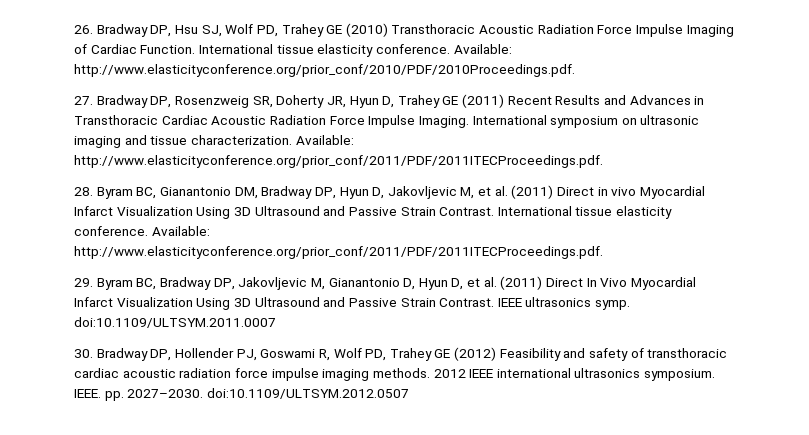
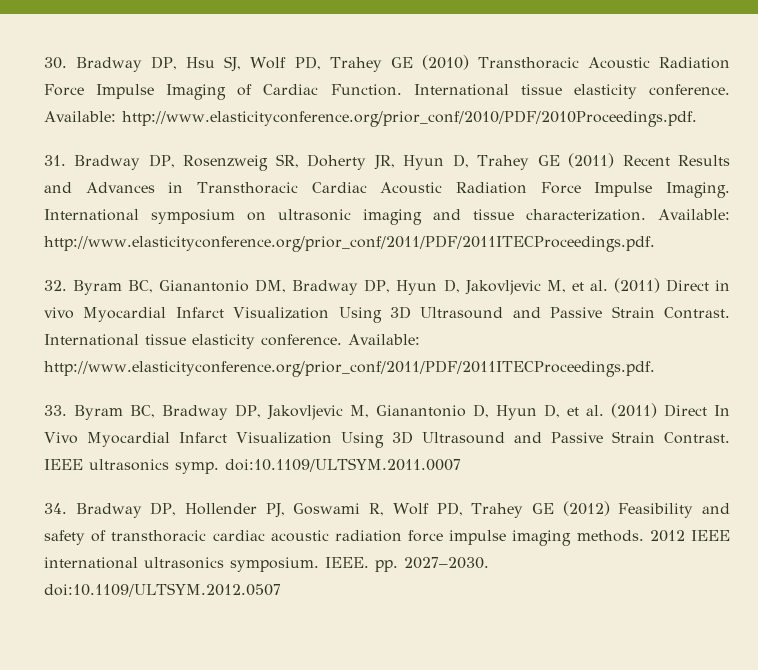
- 26. Bradway DP, Hsu SJ, Wolf PD, Trahey GE (2010) Transthoracic Acoustic Radiation Force Impulse Imaging of Cardiac Function.
+ 30. Bradway DP, Hsu SJ, Wolf PD, Trahey GE (2010) Transthoracic Acoustic Radiation Force Impulse Imaging of Cardiac Function.
- 27. Bradway DP, Rosenzweig SR, Doherty JR, Hyun D, Trahey GE (2011) Recent Results and Advances in Transthoracic Cardiac Acoustic Radiation Force Impulse Imaging.
+ 31. Bradway DP, Rosenzweig SR, Doherty JR, Hyun D, Trahey GE (2011) Recent Results and Advances in Transthoracic Cardiac Acoustic Radiation Force Impulse Imaging.
- 28. Byram BC, Gianantonio DM, Bradway DP, Hyun D, Jakovljevic M, et al. (2011) Direct in vivo Myocardial Infarct Visualization Using 3D Ultrasound and Passive Strain Contrast.
+ 32. Byram BC, Gianantonio DM, Bradway DP, Hyun D, Jakovljevic M, et al. (2011) Direct in vivo Myocardial Infarct Visualization Using 3D Ultrasound and Passive Strain Contrast.
- 29. Byram BC, Bradway DP, Jakovljevic M, Gianantonio D, Hyun D, et al. (2011) Direct In Vivo Myocardial Infarct Visualization Using 3D Ultrasound and Passive Strain Contrast.
+ 33. Byram BC, Bradway DP, Jakovljevic M, Gianantonio D, Hyun D, et al. (2011) Direct In Vivo Myocardial Infarct Visualization Using 3D Ultrasound and Passive Strain Contrast.
- 30. Bradway DP, Hollender PJ, Goswami R, Wolf PD, Trahey GE (2012) Feasibility and safety of transthoracic cardiac acoustic radiation force impulse imaging methods.
+ 34. Bradway DP, Hollender PJ, Goswami R, Wolf PD, Trahey GE (2012) Feasibility and safety of transthoracic cardiac acoustic radiation force impulse imaging methods.

